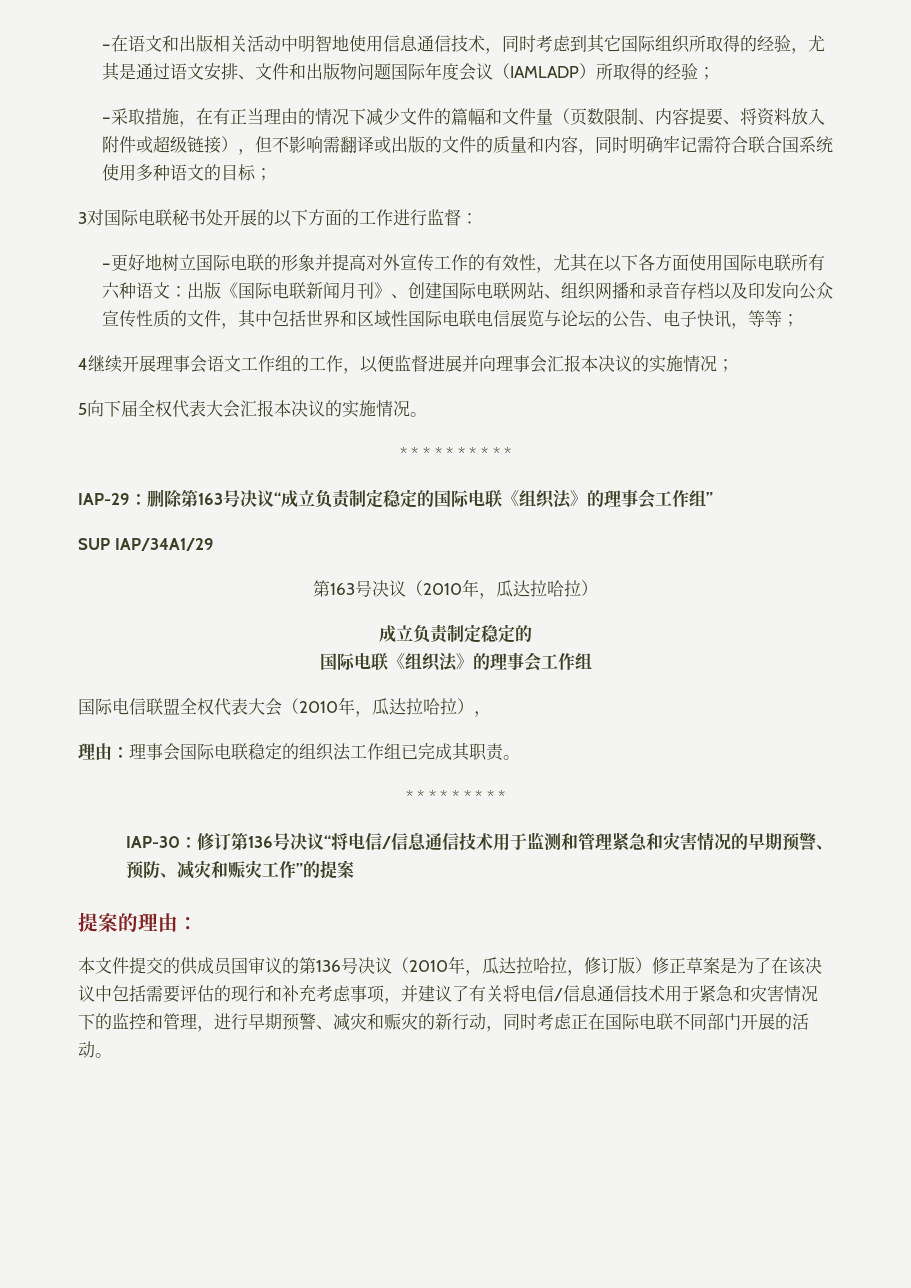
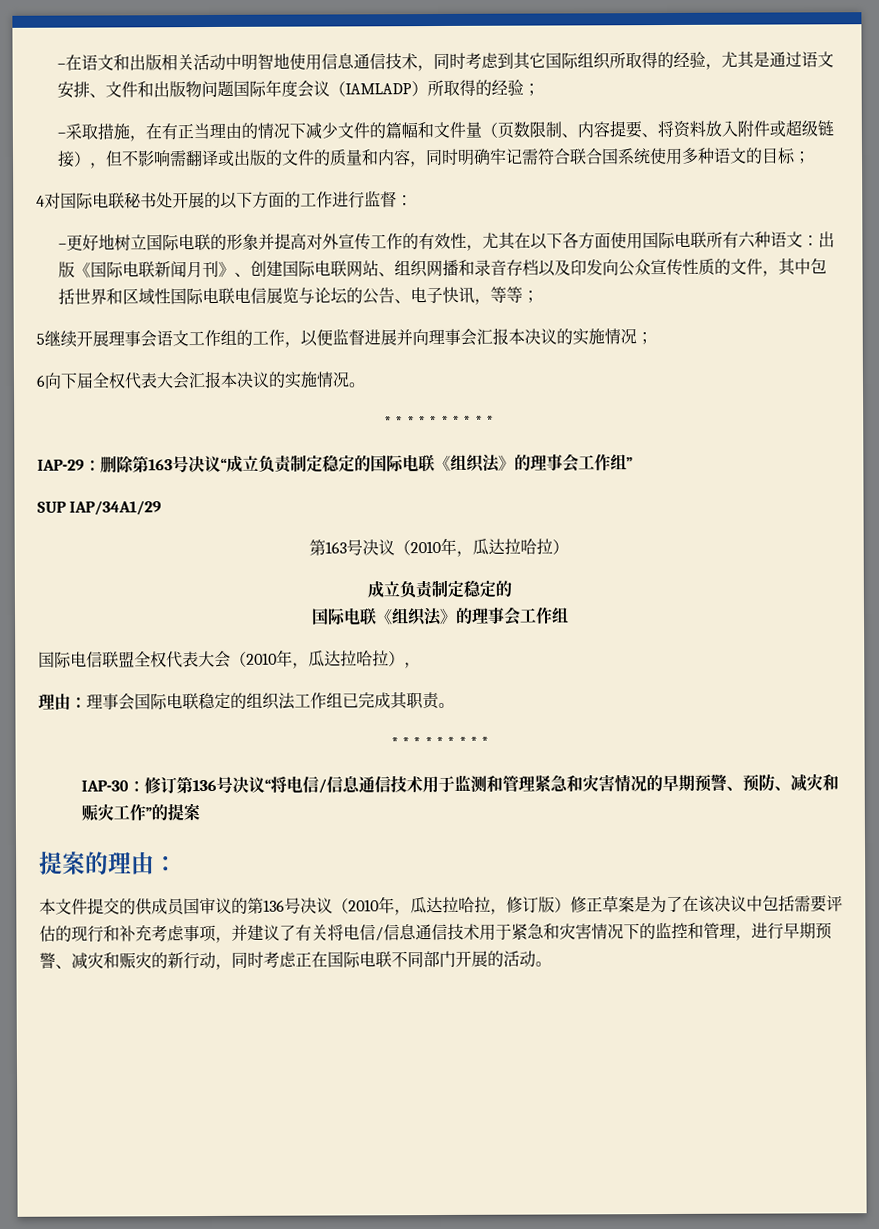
- 3对国际电联秘书处开展的以下方面的工作进行监督：
+ 4对国际电联秘书处开展的以下方面的工作进行监督：
- 4继续开展理事会语文工作组的工作，以便监督进展并向理事会汇报本决议的实施情况；
+ 5继续开展理事会语文工作组的工作，以便监督进展并向理事会汇报本决议的实施情况；
- 5向下届全权代表大会汇报本决议的实施情况。
+ 6向下届全权代表大会汇报本决议的实施情况。

